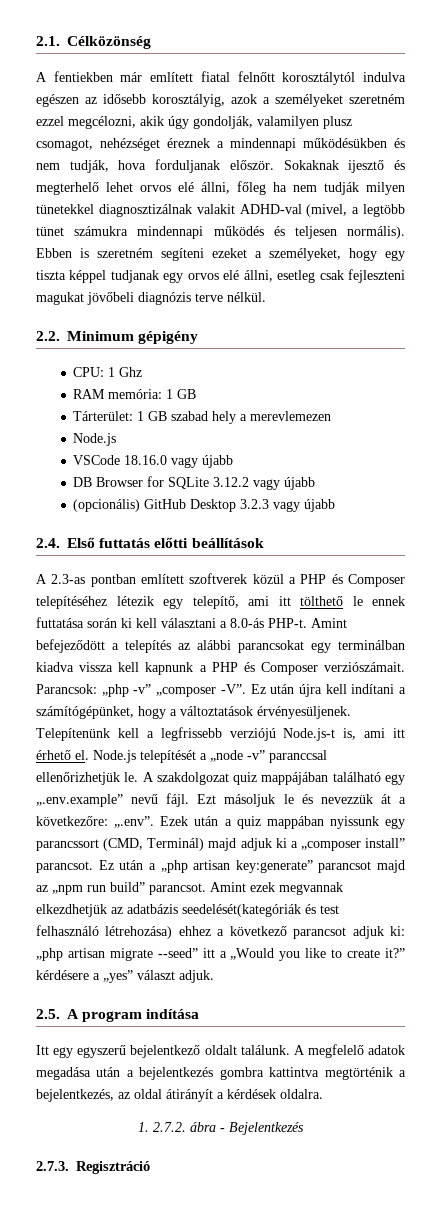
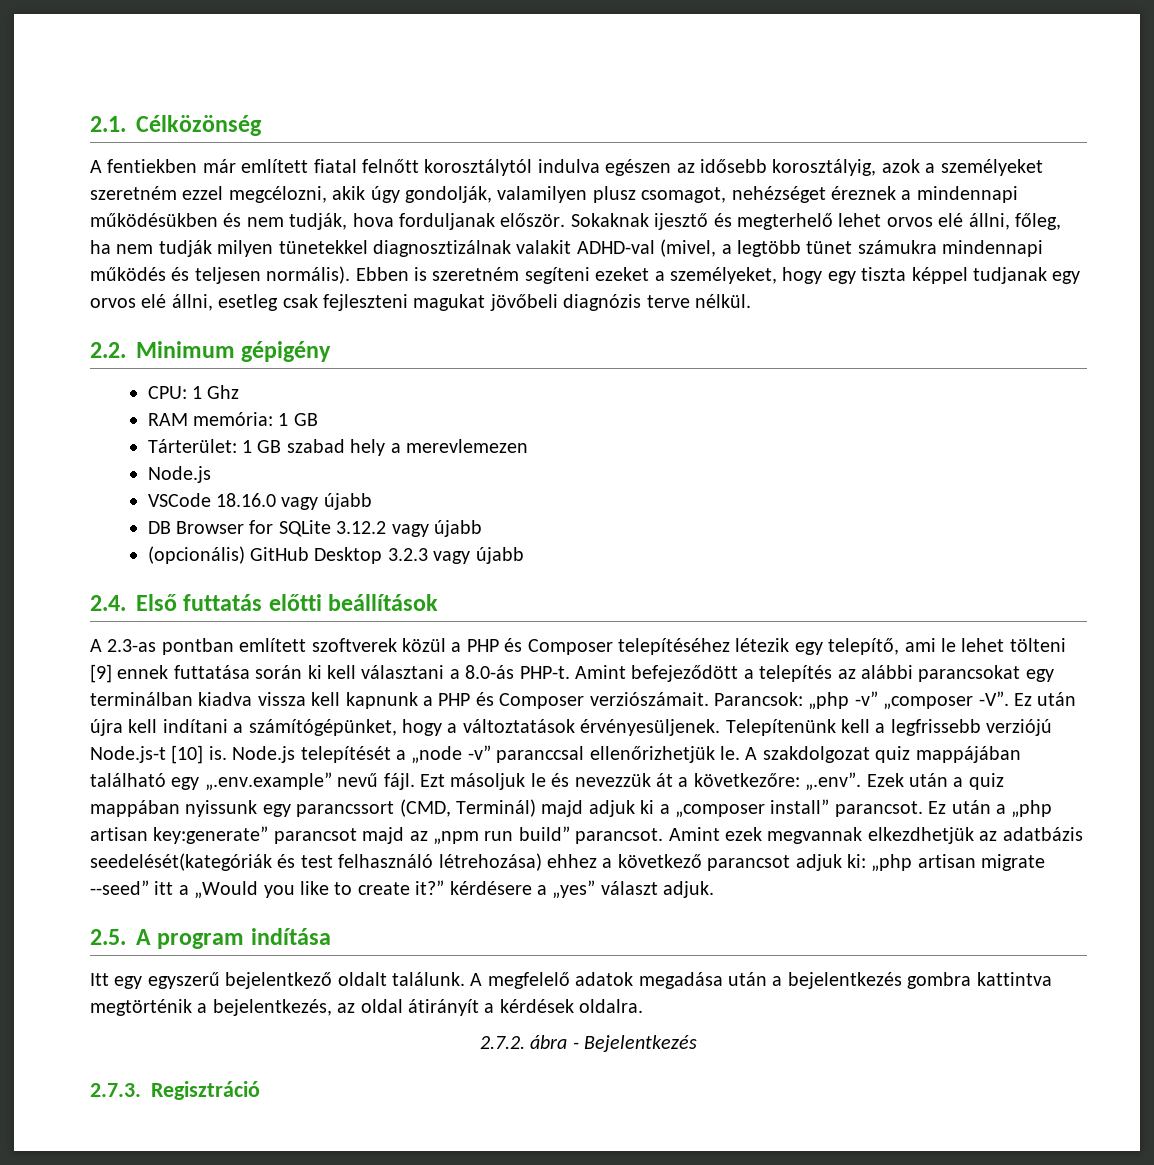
- Sokaknak ijesztő és megterhelő lehet orvos elé állni, főleg ha nem tudják milyen tünetekkel diagnosztizálnak valakit ADHD-val (mivel, a legtöbb tünet számukra mindennapi működés és teljesen normális).
+ Sokaknak ijesztő és megterhelő lehet orvos elé állni, főleg, ha nem tudják milyen tünetekkel diagnosztizálnak valakit ADHD-val (mivel, a legtöbb tünet számukra mindennapi működés és teljesen normális).
- A 2.3-as pontban említett szoftverek közül a PHP és Composer telepítéséhez létezik egy telepítő, ami itt tölthető le ennek futtatása során ki kell választani a 8.0-ás PHP-t.
+ A 2.3-as pontban említett szoftverek közül a PHP és Composer telepítéséhez létezik egy telepítő, ami le lehet tölteni [9] ennek futtatása során ki kell választani a 8.0-ás PHP-t.
- Telepítenünk kell a legfrissebb verziójú Node.js-t is, ami itt érhető el.
+ Telepítenünk kell a legfrissebb verziójú Node.js-t [10] is.
- 1. 2.7.2. ábra - Bejelentkezés
+ 2.7.2. ábra - Bejelentkezés

